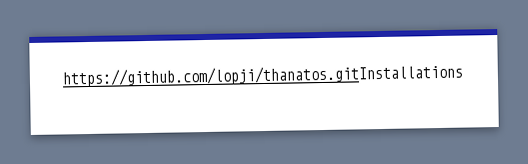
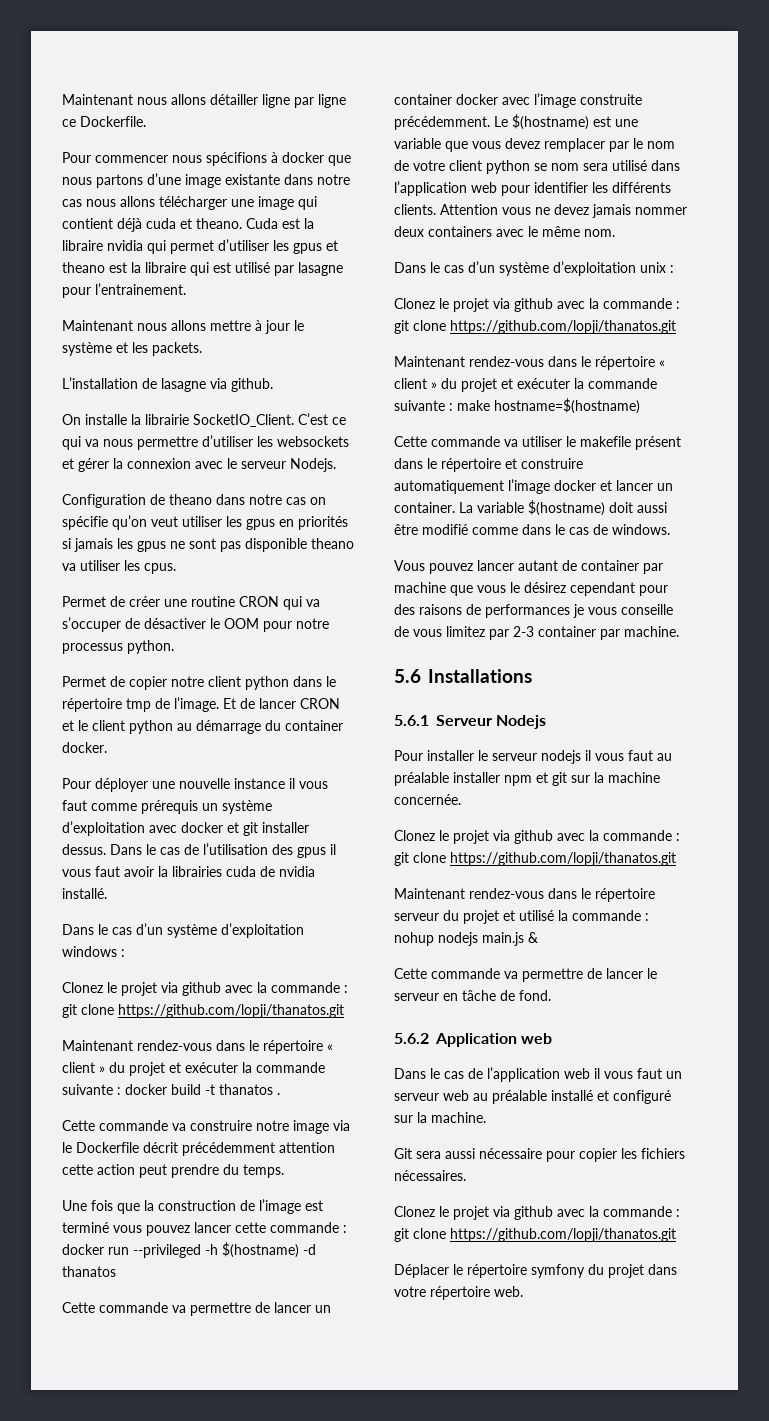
- https://github.com/lopji/thanatos.gitInstallations
+ Maintenant nous allons détailler ligne par ligne ce Dockerfile.
+ Pour commencer nous spécifions à docker que nous partons d’une image existante dans notre cas nous allons télécharger une image qui contient déjà cuda et theano. Cuda est la libraire nvidia qui permet d’utiliser les gpus et theano est la libraire qui est utilisé par lasagne pour l’entrainement.
+ Maintenant nous allons mettre à jour le système et les packets.
+ L’installation de lasagne via github.
+ On installe la librairie SocketIO_Client. C’est ce qui va nous permettre d’utiliser les websockets et gérer la connexion avec le serveur Nodejs.
+ Configuration de theano dans notre cas on spécifie qu’on veut utiliser les gpus en priorités si jamais les gpus ne sont pas disponible theano va utiliser les cpus.
+ Permet de créer une routine CRON qui va s’occuper de désactiver le OOM pour notre processus python.
+ Permet de copier notre client python dans le répertoire tmp de l’image. Et de lancer CRON et le client python au démarrage du container docker.
+ Pour déployer une nouvelle instance il vous faut comme prérequis un système d’exploitation avec docker et git installer dessus. Dans le cas de l’utilisation des gpus il vous faut avoir la librairies cuda de nvidia installé.
+ Dans le cas d’un système d’exploitation windows :
+ Clonez le projet via github avec la commande : git clone https://github.com/lopji/thanatos.git
+ Maintenant rendez-vous dans le répertoire « client » du projet et exécuter la commande suivante : docker build -t thanatos .
+ Cette commande va construire notre image via le Dockerfile décrit précédemment attention cette action peut prendre du temps.
+ Une fois que la construction de l’image est terminé vous pouvez lancer cette commande : docker run --privileged -h $(hostname) -d thanatos
+ Cette commande va permettre de lancer un container docker avec l’image construite précédemment. Le $(hostname) est une variable que vous devez remplacer par le nom de votre client python se nom sera utilisé dans l’application web pour identifier les différents clients. Attention vous ne devez jamais nommer deux containers avec le même nom.
+ Dans le cas d’un système d’exploitation unix :
+ Clonez le projet via github avec la commande : git clone https://github.com/lopji/thanatos.git
+ Maintenant rendez-vous dans le répertoire « client » du projet et exécuter la commande suivante : make hostname=$(hostname)
+ Cette commande va utiliser le makefile présent dans le répertoire et construire automatiquement l’image docker et lancer un container. La variable $(hostname) doit aussi être modifié comme dans le cas de windows.
+ Vous pouvez lancer autant de container par machine que vous le désirez cependant pour des raisons de performances je vous conseille de vous limitez par 2-3 container par machine.
+ 5.6 Installations
+ 5.6.1 Serveur Nodejs
+ Pour installer le serveur nodejs il vous faut au préalable installer npm et git sur la machine concernée.
+ Clonez le projet via github avec la commande : git clone https://github.com/lopji/thanatos.git
+ Maintenant rendez-vous dans le répertoire serveur du projet et utilisé la commande : nohup nodejs main.js &
+ Cette commande va permettre de lancer le serveur en tâche de fond.
+ 5.6.2 Application web
+ Dans le cas de l’application web il vous faut un serveur web au préalable installé et configuré sur la machine.
+ Git sera aussi nécessaire pour copier les fichiers nécessaires.
+ Clonez le projet via github avec la commande : git clone https://github.com/lopji/thanatos.git
+ Déplacer le répertoire symfony du projet dans votre répertoire web.

